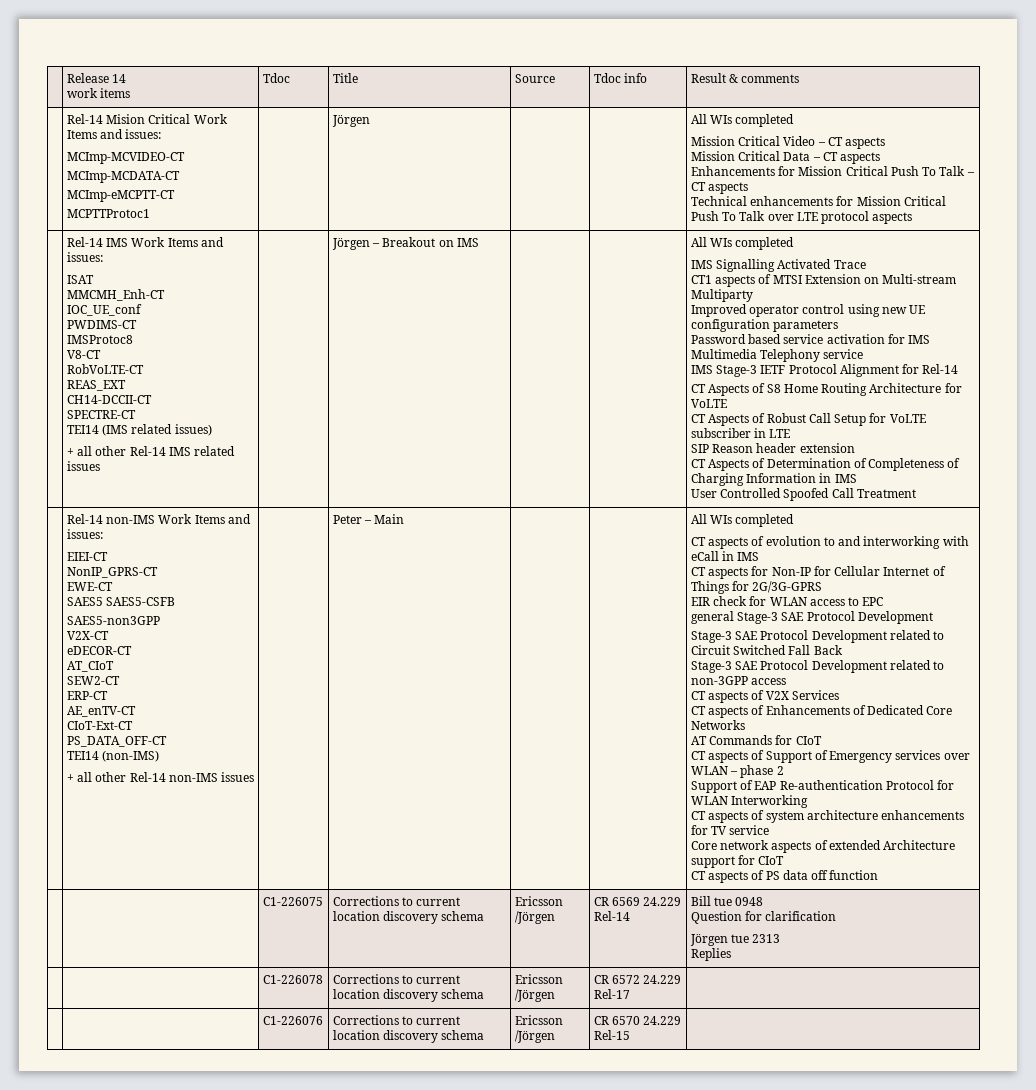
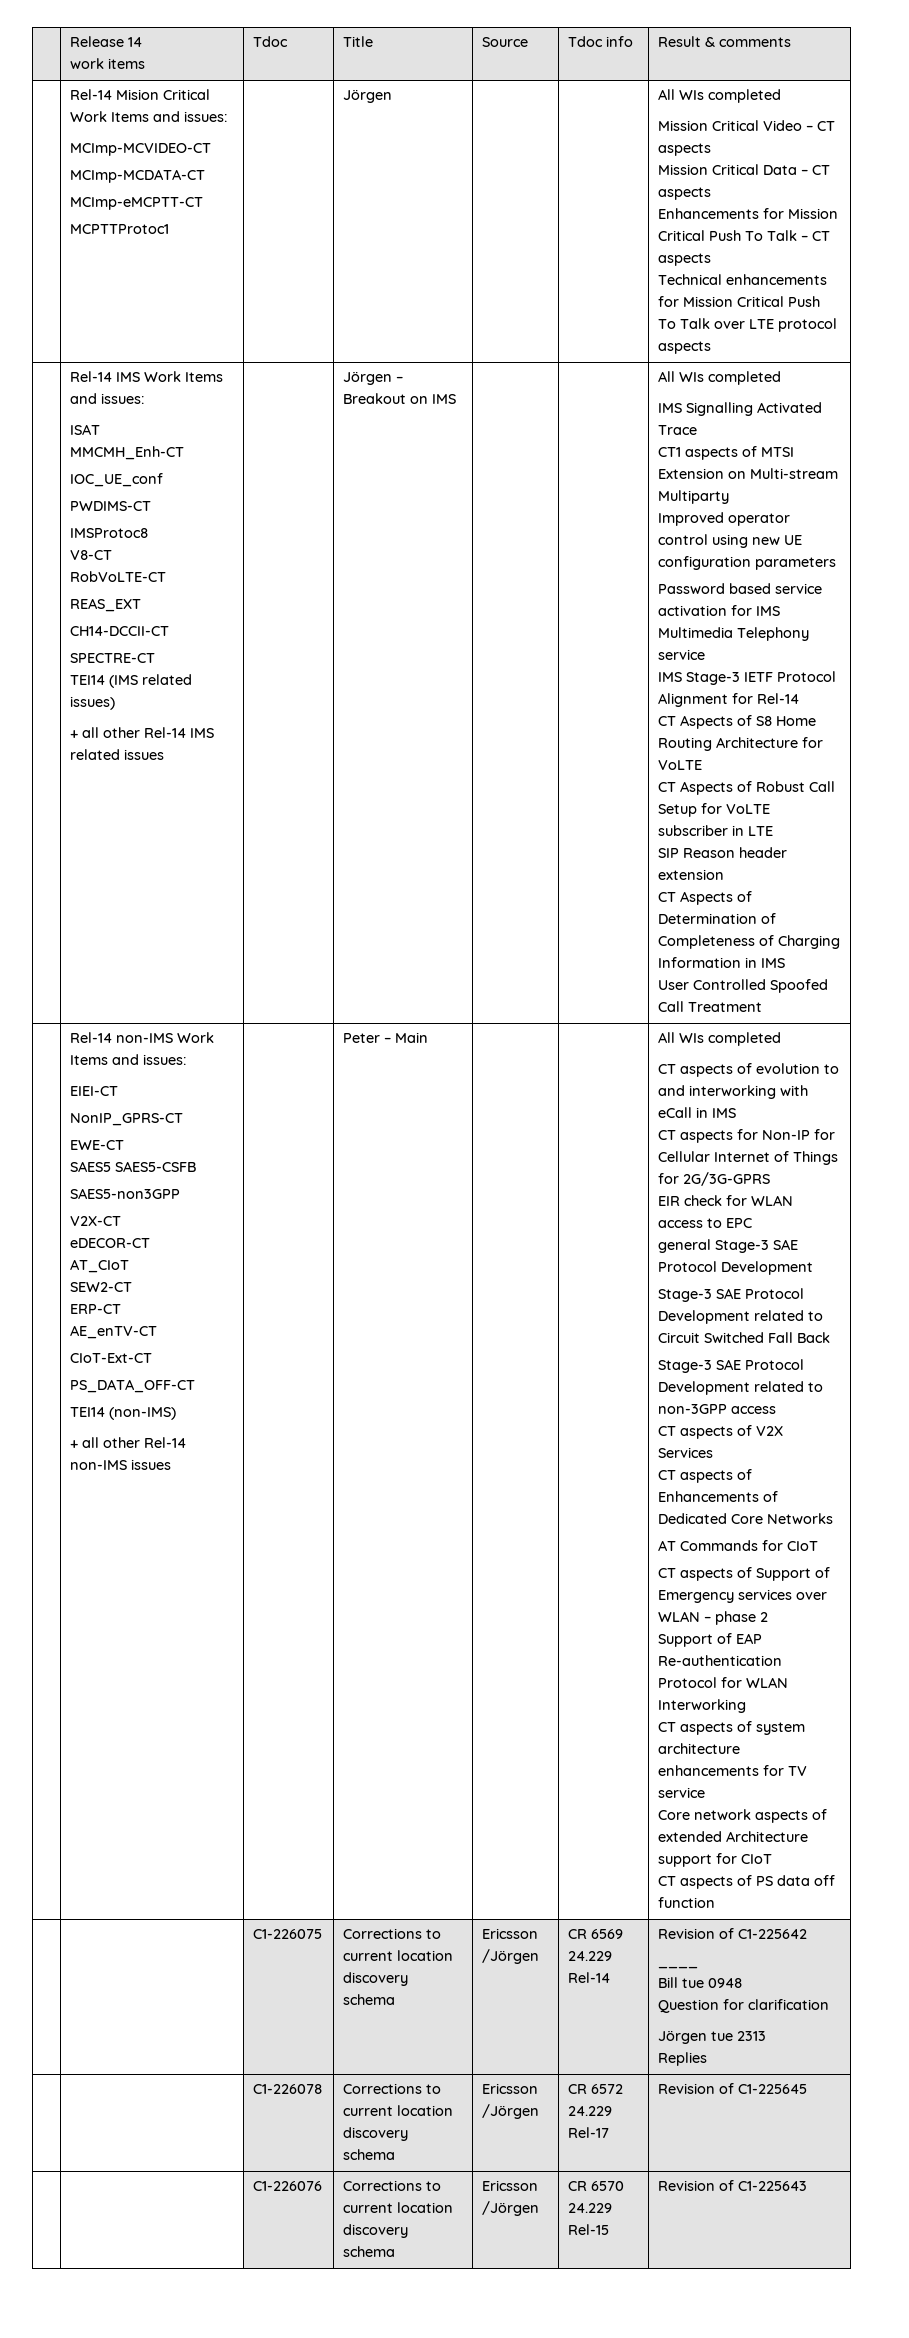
- | | C1-226075 | Corrections to current location discovery schema | Ericsson /Jörgen | CR 6569 24.229 Rel-14 | Bill tue 0948
+ | | C1-226075 | Corrections to current location discovery schema | Ericsson /Jörgen | CR 6569 24.229 Rel-14 | Revision of C1-225642
+ ____
+ Bill tue 0948
- | | C1-226078 | Corrections to current location discovery schema | Ericsson /Jörgen | CR 6572 24.229 Rel-17 |
+ | | C1-226078 | Corrections to current location discovery schema | Ericsson /Jörgen | CR 6572 24.229 Rel-17 | Revision of C1-225645
- | | C1-226076 | Corrections to current location discovery schema | Ericsson /Jörgen | CR 6570 24.229 Rel-15 |
+ | | C1-226076 | Corrections to current location discovery schema | Ericsson /Jörgen | CR 6570 24.229 Rel-15 | Revision of C1-225643

